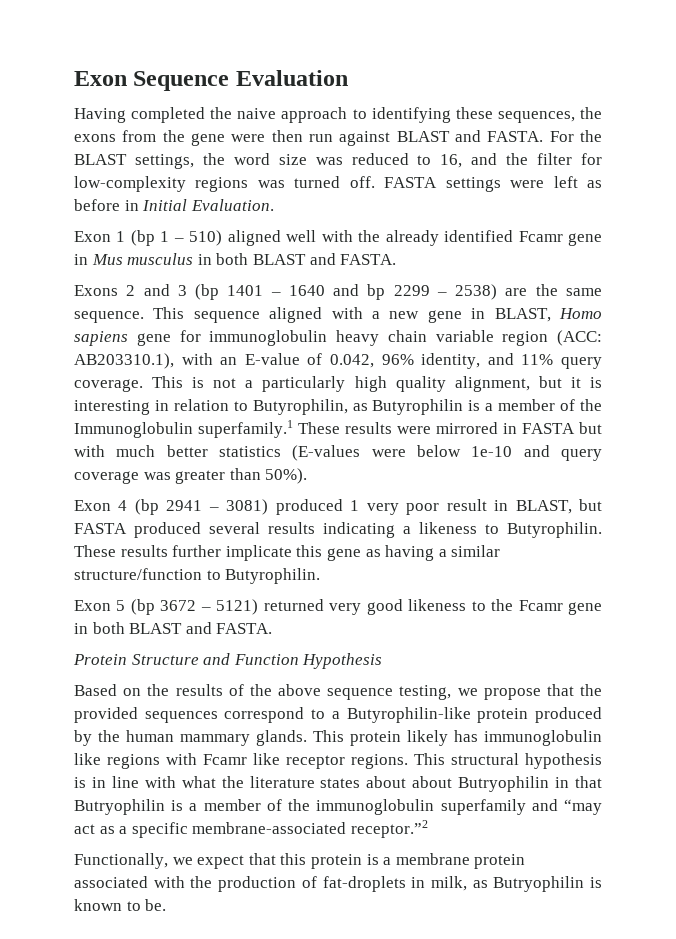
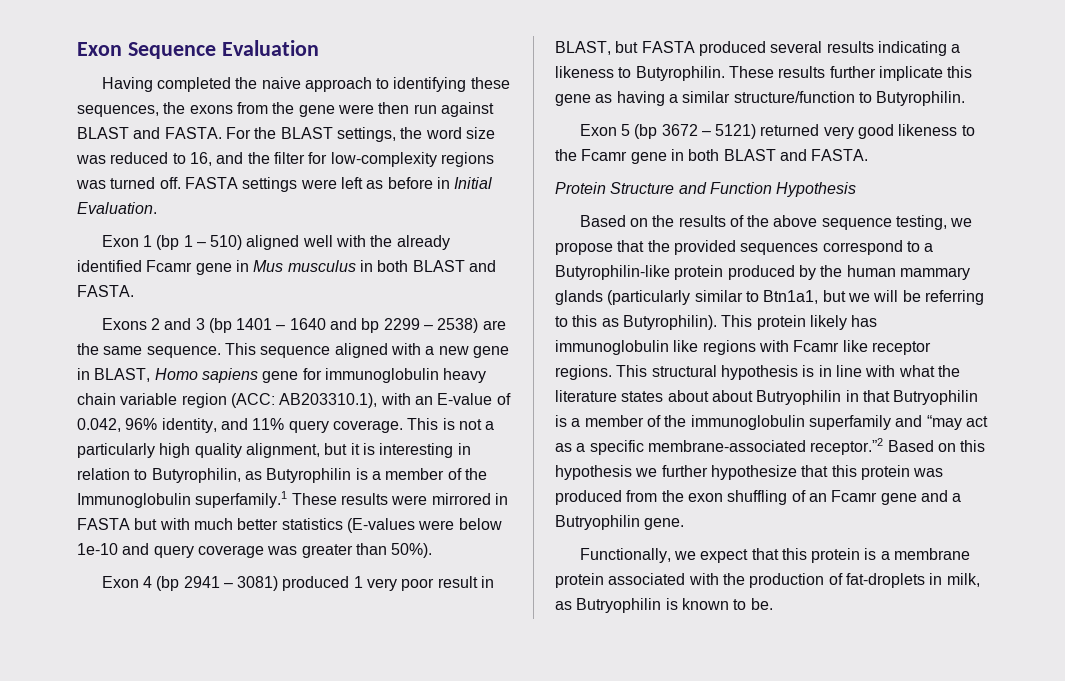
- Based on the results of the above sequence testing, we propose that the provided sequences correspond to a Butyrophilin-like protein produced by the human mammary glands.
+ Based on the results of the above sequence testing, we propose that the provided sequences correspond to a Butyrophilin-like protein produced by the human mammary glands (particularly similar to Btn1a1, but we will be referring to this as Butyrophilin).
- This structural hypothesis is in line with what the literature states about about Butryophilin in that Butryophilin is a member of the immunoglobulin superfamily and “may act as a specific membrane-associated receptor.”2
+ This structural hypothesis is in line with what the literature states about about Butryophilin in that Butryophilin is a member of the immunoglobulin superfamily and “may act as a specific membrane-associated receptor.”2 Based on this hypothesis we further hypothesize that this protein was produced from the exon shuffling of an Fcamr gene and a Butryophilin gene.

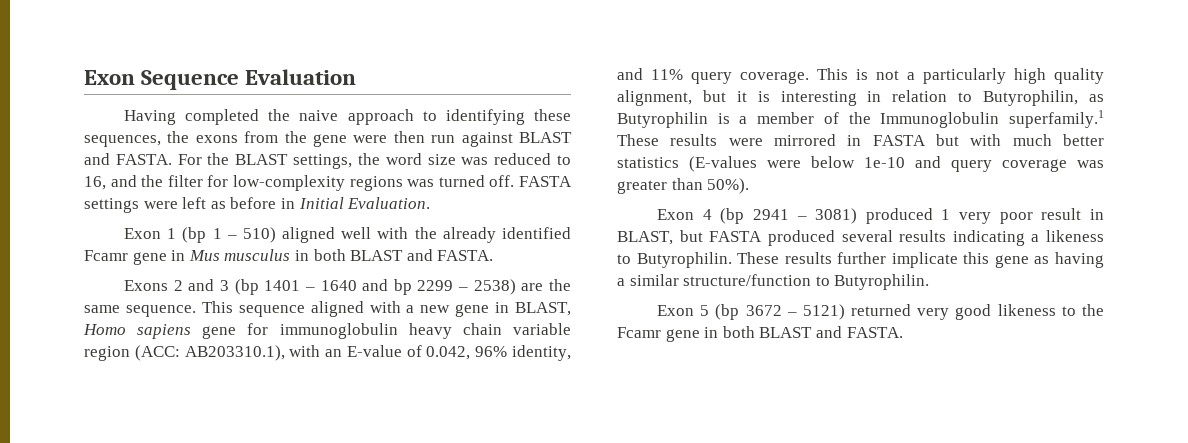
- Protein Structure and Function Hypothesis
- Based on the results of the above sequence testing, we propose that the provided sequences correspond to a Butyrophilin-like protein produced by the human mammary glands (particularly similar to Btn1a1, but we will be referring to this as Butyrophilin). This protein likely has immunoglobulin like regions with Fcamr like receptor regions. This structural hypothesis is in line with what the literature states about about Butryophilin in that Butryophilin is a member of the immunoglobulin superfamily and “may act as a specific membrane-associated receptor.”2 Based on this hypothesis we further hypothesize that this protein was produced from the exon shuffling of an Fcamr gene and a Butryophilin gene.
- Functionally, we expect that this protein is a membrane protein associated with the production of fat-droplets in milk, as Butryophilin is known to be.

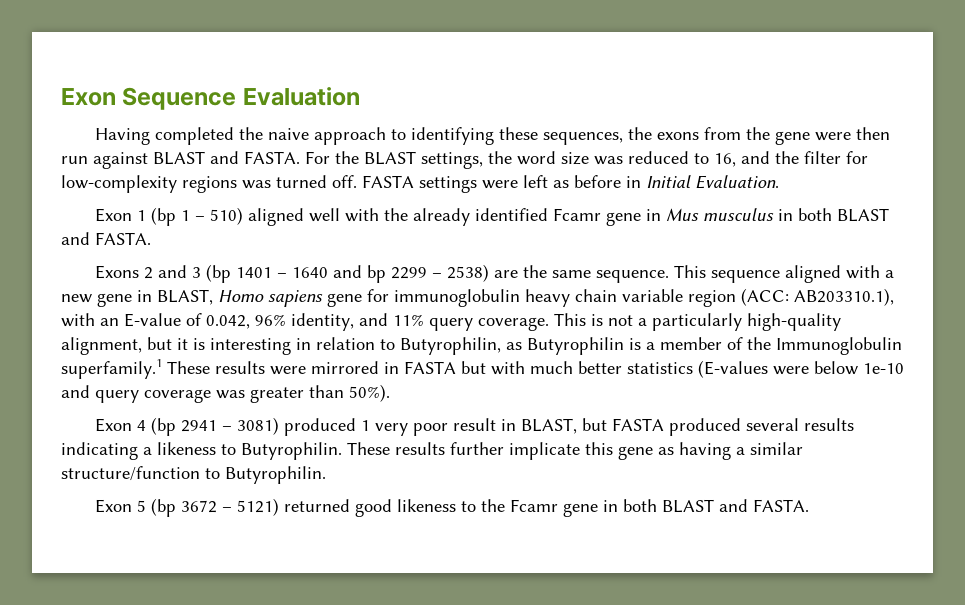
- This is not a particularly high quality alignment, but it is interesting in relation to Butyrophilin, as Butyrophilin is a member of the Immunoglobulin superfamily.1 These results were mirrored in FASTA but with much better statistics (E-values were below 1e-10 and query coverage was greater than 50%).
+ This is not a particularly high-quality alignment, but it is interesting in relation to Butyrophilin, as Butyrophilin is a member of the Immunoglobulin superfamily.1 These results were mirrored in FASTA but with much better statistics (E-values were below 1e-10 and query coverage was greater than 50%).
- Exon 5 (bp 3672 – 5121) returned very good likeness to the Fcamr gene in both BLAST and FASTA.
+ Exon 5 (bp 3672 – 5121) returned good likeness to the Fcamr gene in both BLAST and FASTA.

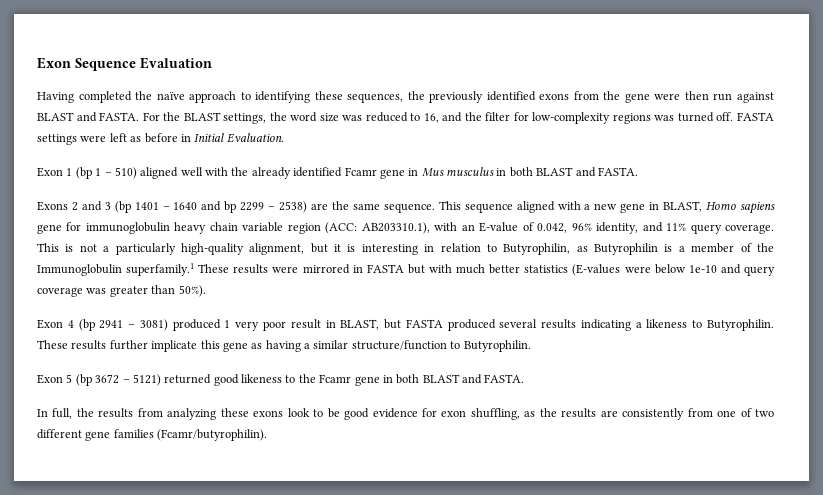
- Having completed the naive approach to identifying these sequences, the exons from the gene were then run against BLAST and FASTA.
+ Having completed the naïve approach to identifying these sequences, the previously identified exons from the gene were then run against BLAST and FASTA.
+ In full, the results from analyzing these exons look to be good evidence for exon shuffling, as the results are consistently from one of two different gene families (Fcamr/butyrophilin).

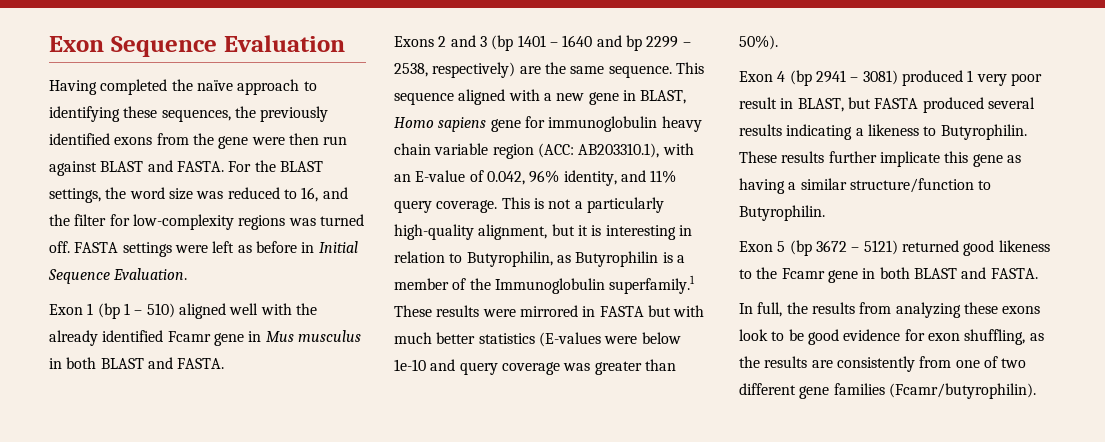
- FASTA settings were left as before in Initial Evaluation.
+ FASTA settings were left as before in Initial Sequence Evaluation.
- Exons 2 and 3 (bp 1401 – 1640 and bp 2299 – 2538) are the same sequence.
+ Exons 2 and 3 (bp 1401 – 1640 and bp 2299 – 2538, respectively) are the same sequence.

